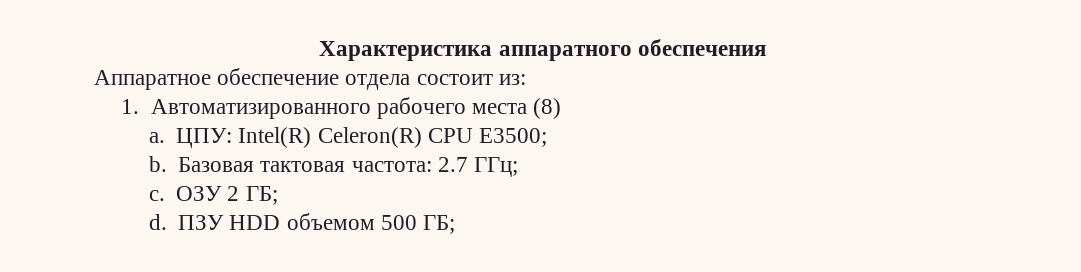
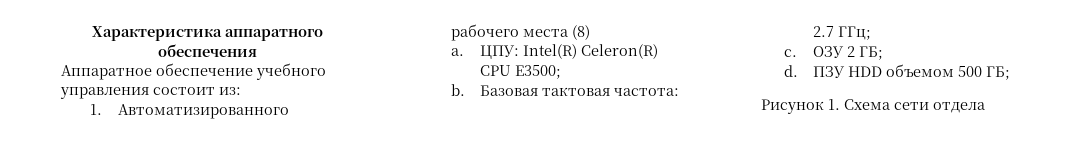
- Аппаратное обеспечение отдела состоит из:
+ Аппаратное обеспечение учебного управления состоит из:
+ Рисунок 1. Схема сети отдела

